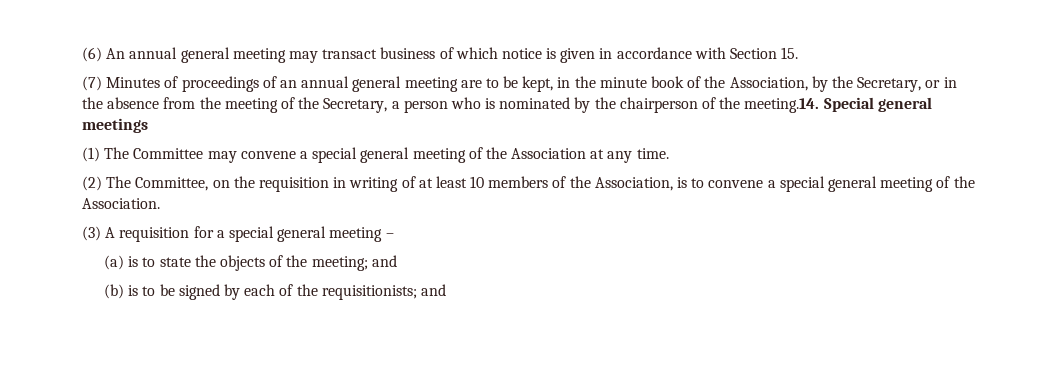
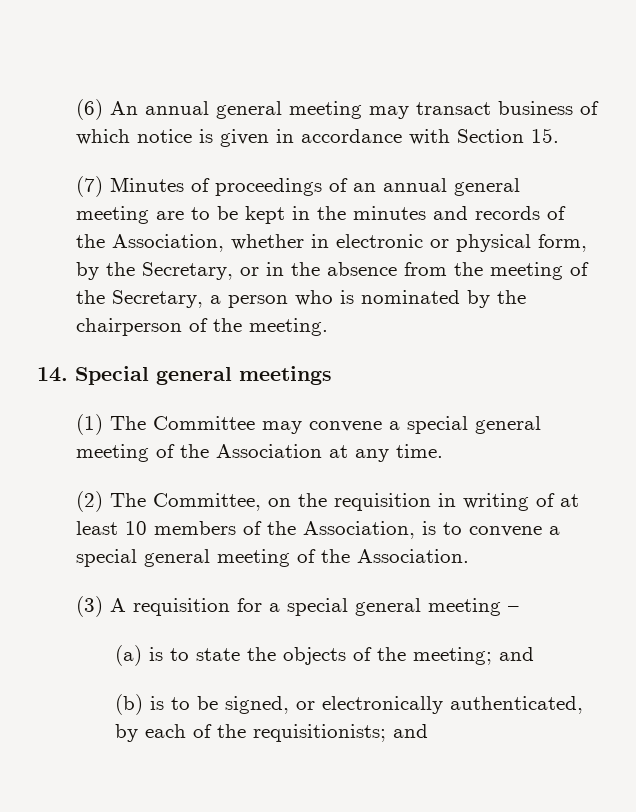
- (7) Minutes of proceedings of an annual general meeting are to be kept, in the minute book of the Association, by the Secretary, or in the absence from the meeting of the Secretary, a person who is nominated by the chairperson of the meeting.14. Special general meetings
+ (7) Minutes of proceedings of an annual general meeting are to be kept in the minutes and records of the Association, whether in electronic or physical form, by the Secretary, or in the absence from the meeting of the Secretary, a person who is nominated by the chairperson of the meeting.
+ 14. Special general meetings
- (b) is to be signed by each of the requisitionists; and
+ (b) is to be signed, or electronically authenticated, by each of the requisitionists; and

